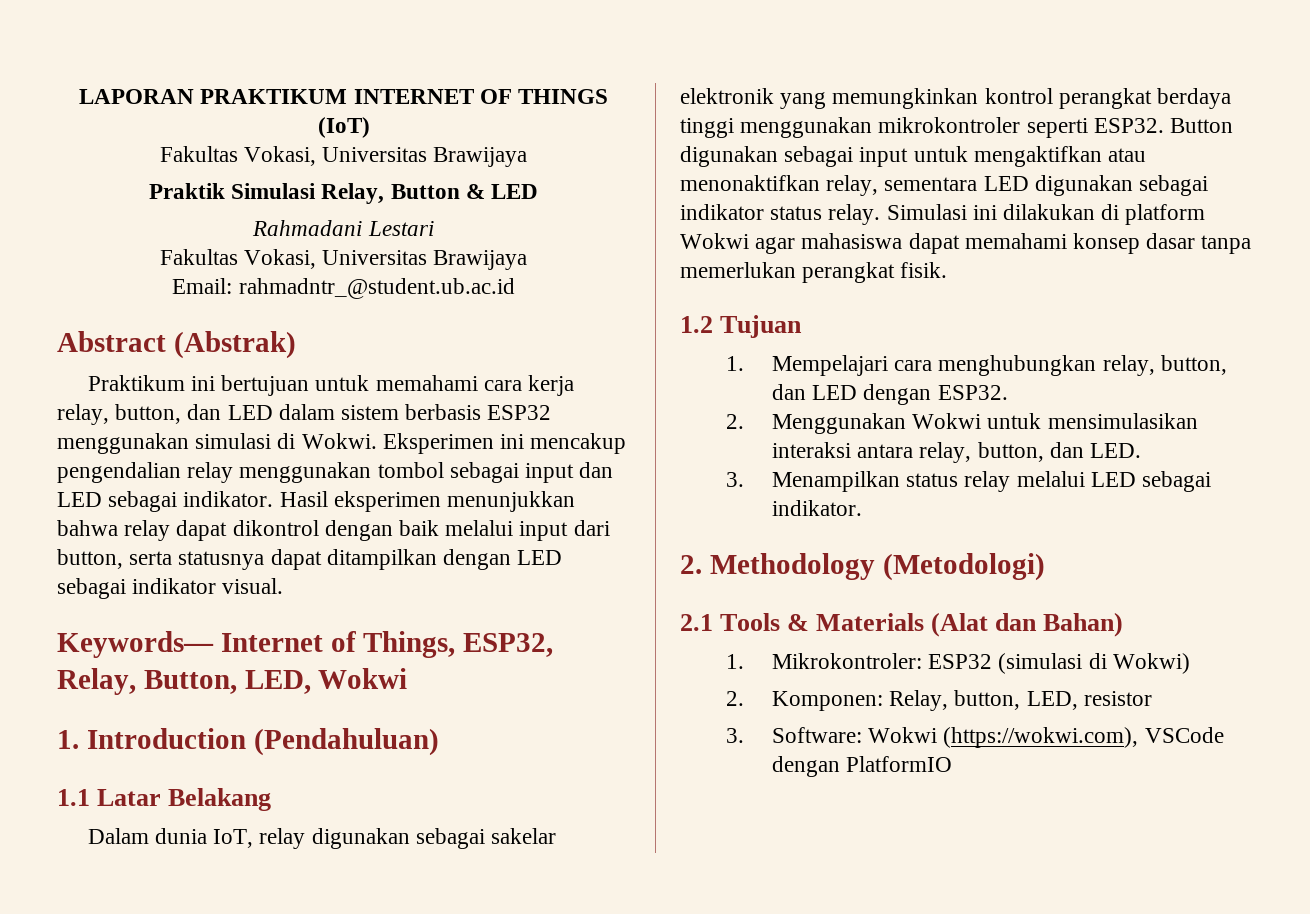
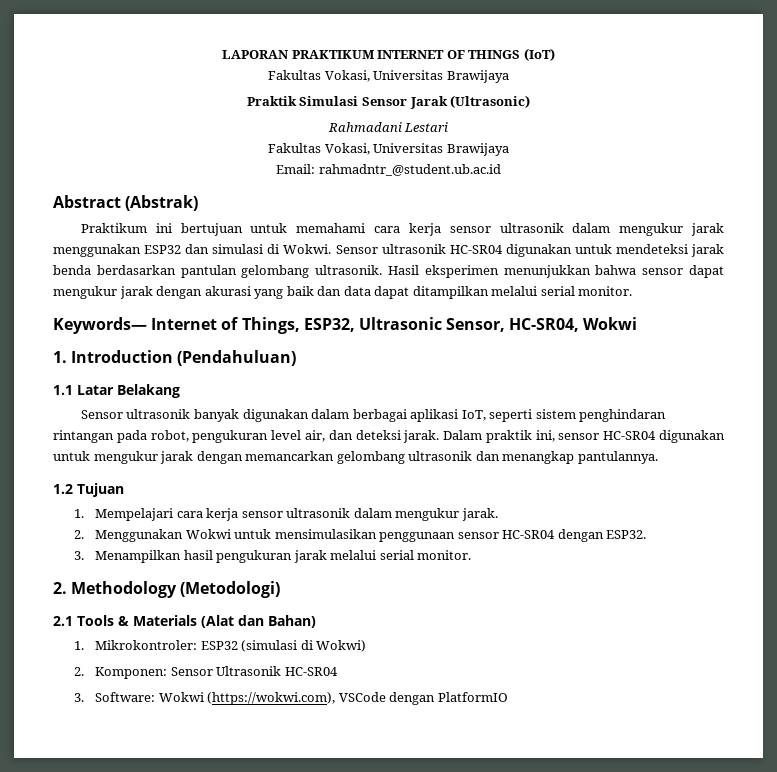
- Praktik Simulasi Relay, Button & LED
+ Praktik Simulasi Sensor Jarak (Ultrasonic)
- Praktikum ini bertujuan untuk memahami cara kerja relay, button, dan LED dalam sistem berbasis ESP32 menggunakan simulasi di Wokwi. Eksperimen ini mencakup pengendalian relay menggunakan tombol sebagai input dan LED sebagai indikator. Hasil eksperimen menunjukkan bahwa relay dapat dikontrol dengan baik melalui input dari button, serta statusnya dapat ditampilkan dengan LED sebagai indikator visual.
+ Praktikum ini bertujuan untuk memahami cara kerja sensor ultrasonik dalam mengukur jarak menggunakan ESP32 dan simulasi di Wokwi. Sensor ultrasonik HC-SR04 digunakan untuk mendeteksi jarak benda berdasarkan pantulan gelombang ultrasonik. Hasil eksperimen menunjukkan bahwa sensor dapat mengukur jarak dengan akurasi yang baik dan data dapat ditampilkan melalui serial monitor.
- Keywords— Internet of Things, ESP32, Relay, Button, LED, Wokwi
+ Keywords— Internet of Things, ESP32, Ultrasonic Sensor, HC-SR04, Wokwi
- Dalam dunia IoT, relay digunakan sebagai sakelar elektronik yang memungkinkan kontrol perangkat berdaya tinggi menggunakan mikrokontroler seperti ESP32. Button digunakan sebagai input untuk mengaktifkan atau menonaktifkan relay, sementara LED digunakan sebagai indikator status relay. Simulasi ini dilakukan di platform Wokwi agar mahasiswa dapat memahami konsep dasar tanpa memerlukan perangkat fisik.
+ Sensor ultrasonik banyak digunakan dalam berbagai aplikasi IoT, seperti sistem penghindaran rintangan pada robot, pengukuran level air, dan deteksi jarak. Dalam praktik ini, sensor HC-SR04 digunakan untuk mengukur jarak dengan memancarkan gelombang ultrasonik dan menangkap pantulannya.
- 1. Mempelajari cara menghubungkan relay, button, dan LED dengan ESP32.
+ 1. Mempelajari cara kerja sensor ultrasonik dalam mengukur jarak.
- 2. Menggunakan Wokwi untuk mensimulasikan interaksi antara relay, button, dan LED.
- 3. Menampilkan status relay melalui LED sebagai indikator.
+ 2. Menggunakan Wokwi untuk mensimulasikan penggunaan sensor HC-SR04 dengan ESP32.
+ 3. Menampilkan hasil pengukuran jarak melalui serial monitor.
- 2. Komponen: Relay, button, LED, resistor
+ 2. Komponen: Sensor Ultrasonik HC-SR04

